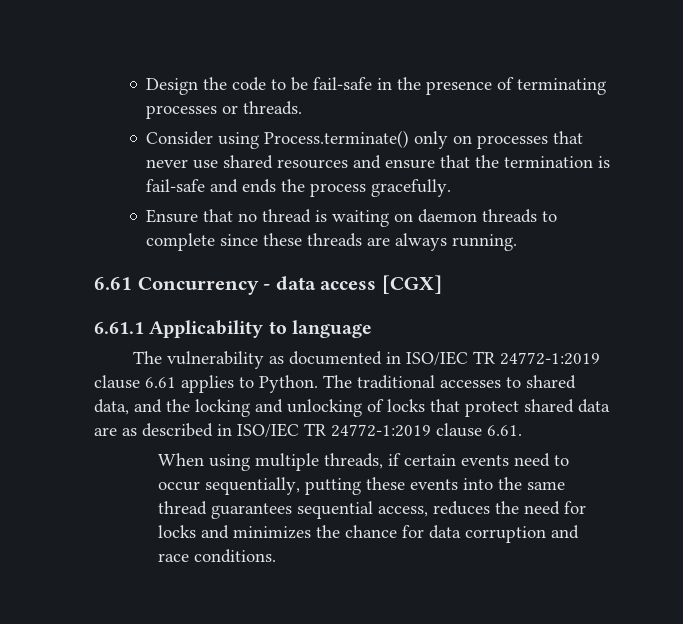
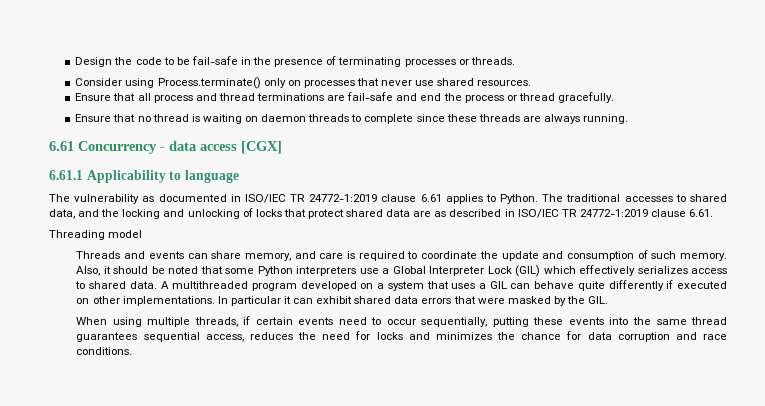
- Consider using Process.terminate() only on processes that never use shared resources and ensure that the termination is fail-safe and ends the process gracefully.
+ Consider using Process.terminate() only on processes that never use shared resources.
+ Ensure that all process and thread terminations are fail-safe and end the process or thread gracefully.
+ Threading model
+ Threads and events can share memory, and care is required to coordinate the update and consumption of such memory. Also, it should be noted that some Python interpreters use a Global Interpreter Lock (GIL) which effectively serializes access to shared data. A multithreaded program developed on a system that uses a GIL can behave quite differently if executed on other implementations. In particular it can exhibit shared data errors that were masked by the GIL.

